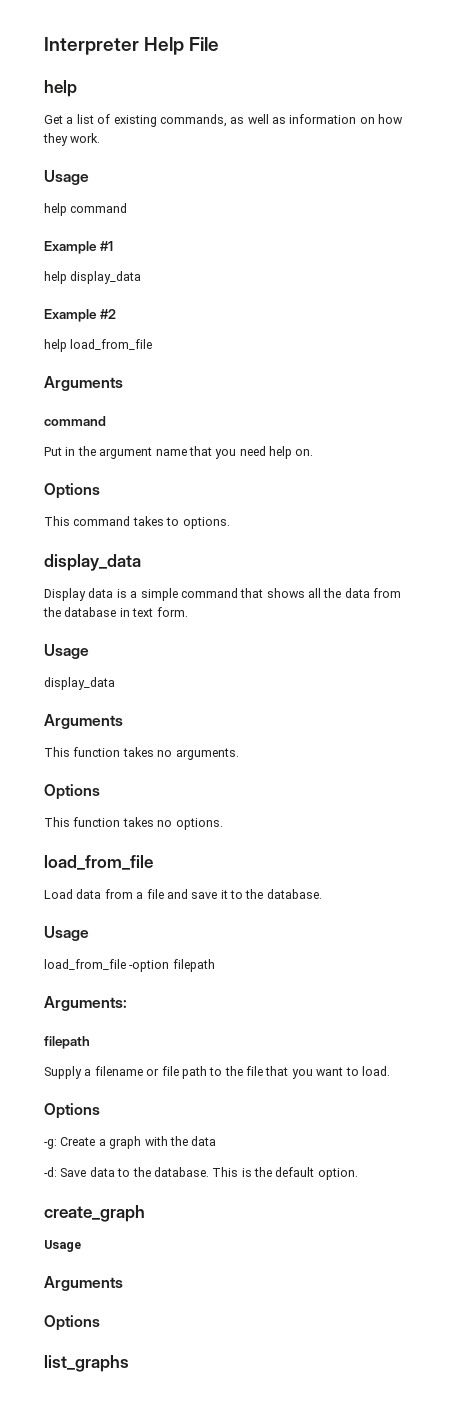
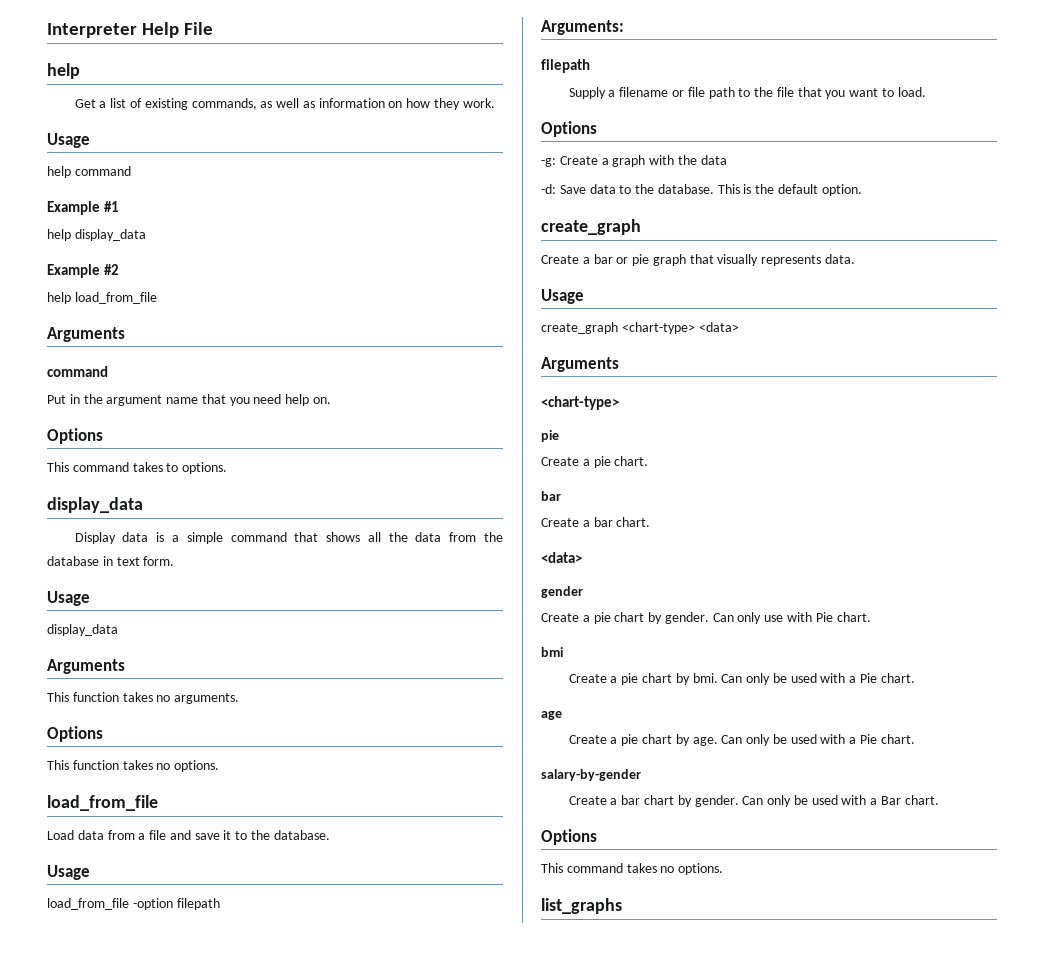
  This is the default option.
  create_graph
+ Create a bar or pie graph that visually represents data.
  Usage
+ create_graph <chart-type> <data>
  Arguments
+ <chart-type>
+ pie
+ Create a pie chart.
+ bar
+ Create a bar chart.
+ <data>
+ gender
+ Create a pie chart by gender. Can only use with Pie chart.
+ bmi
+ Create a pie chart by bmi. Can only be used with a Pie chart.
+ age
+ Create a pie chart by age. Can only be used with a Pie chart.
+ salary-by-gender
+ Create a bar chart by gender. Can only be used with a Bar chart.
  Options
+ This command takes no options.

